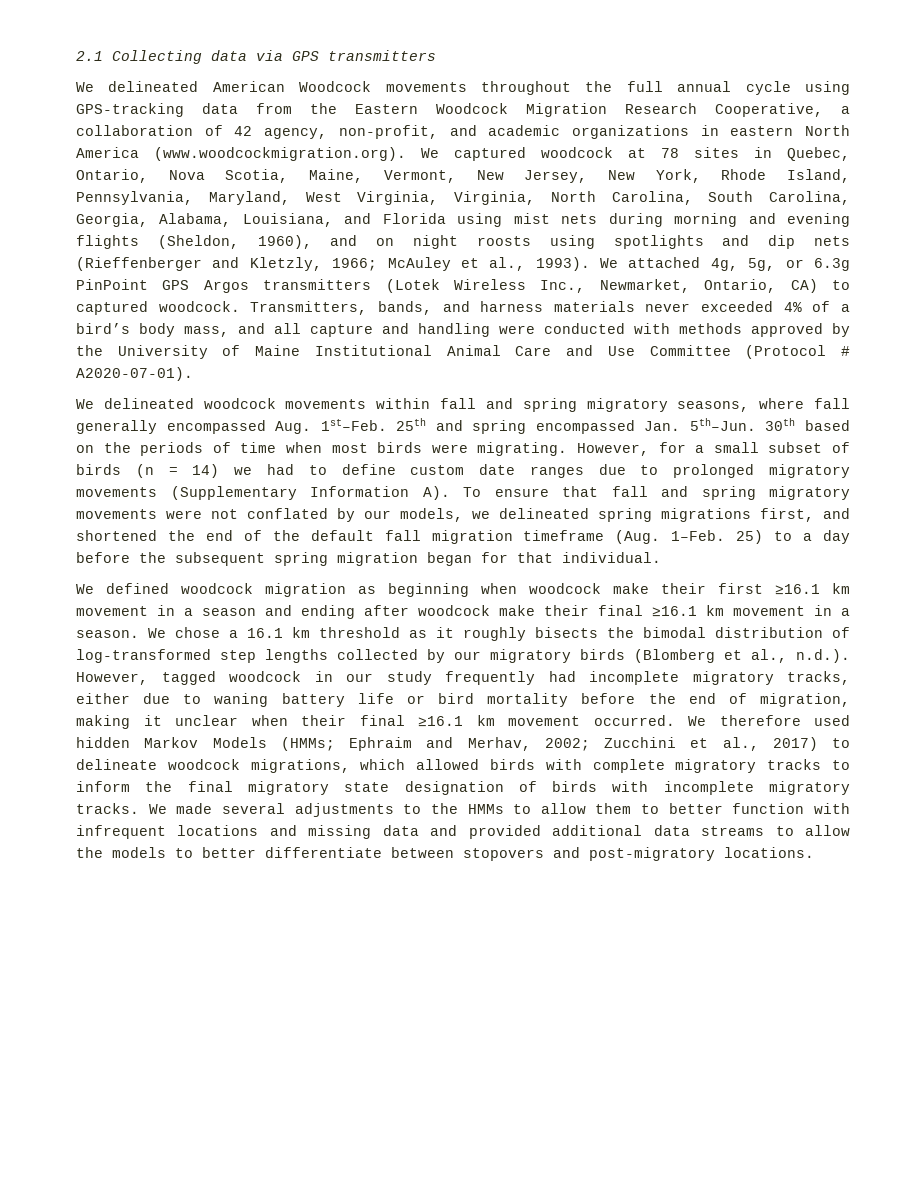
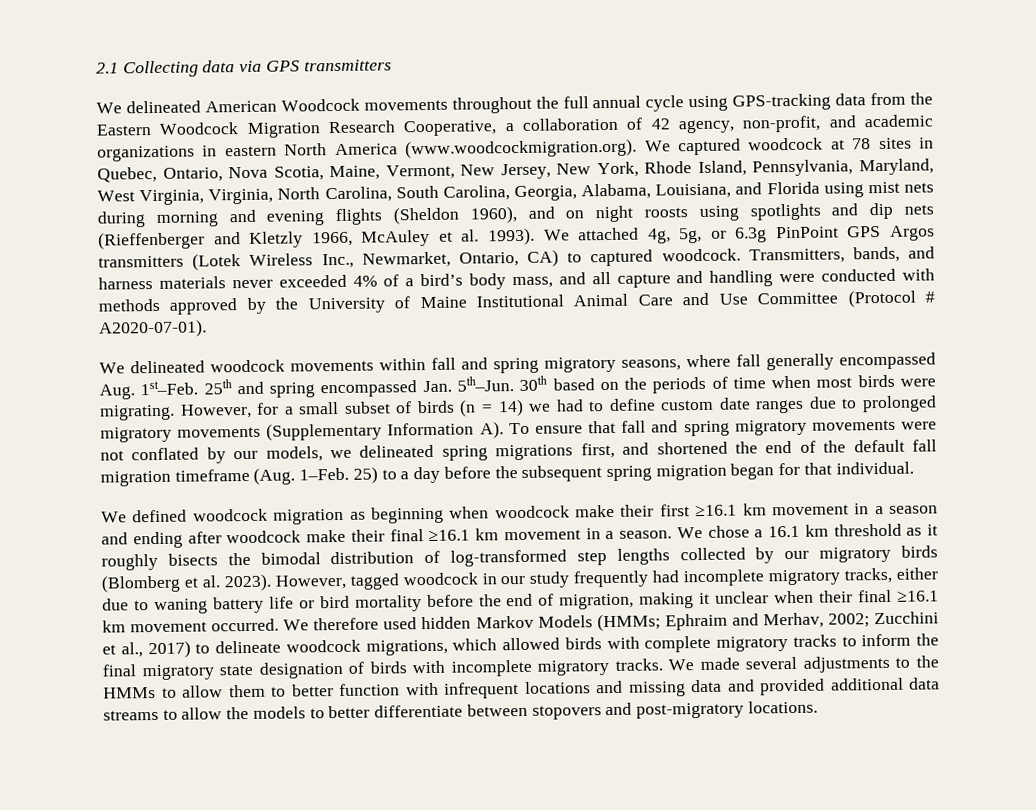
- We delineated American Woodcock movements throughout the full annual cycle using GPS-tracking data from the Eastern Woodcock Migration Research Cooperative, a collaboration of 42 agency, non-profit, and academic organizations in eastern North America (www.woodcockmigration.org). We captured woodcock at 78 sites in Quebec, Ontario, Nova Scotia, Maine, Vermont, New Jersey, New York, Rhode Island, Pennsylvania, Maryland, West Virginia, Virginia, North Carolina, South Carolina, Georgia, Alabama, Louisiana, and Florida using mist nets during morning and evening flights (Sheldon, 1960), and on night roosts using spotlights and dip nets (Rieffenberger and Kletzly, 1966; McAuley et al., 1993).
+ We delineated American Woodcock movements throughout the full annual cycle using GPS-tracking data from the Eastern Woodcock Migration Research Cooperative, a collaboration of 42 agency, non-profit, and academic organizations in eastern North America (www.woodcockmigration.org). We captured woodcock at 78 sites in Quebec, Ontario, Nova Scotia, Maine, Vermont, New Jersey, New York, Rhode Island, Pennsylvania, Maryland, West Virginia, Virginia, North Carolina, South Carolina, Georgia, Alabama, Louisiana, and Florida using mist nets during morning and evening flights (Sheldon 1960), and on night roosts using spotlights and dip nets (Rieffenberger and Kletzly 1966, McAuley et al. 1993).
- We chose a 16.1 km threshold as it roughly bisects the bimodal distribution of log-transformed step lengths collected by our migratory birds (Blomberg et al., n.d.). However, tagged woodcock in our study frequently had incomplete migratory tracks, either due to waning battery life or bird mortality before the end of migration, making it unclear when their final ≥16.1 km movement occurred.
+ We chose a 16.1 km threshold as it roughly bisects the bimodal distribution of log-transformed step lengths collected by our migratory birds (Blomberg et al. 2023). However, tagged woodcock in our study frequently had incomplete migratory tracks, either due to waning battery life or bird mortality before the end of migration, making it unclear when their final ≥16.1 km movement occurred.

